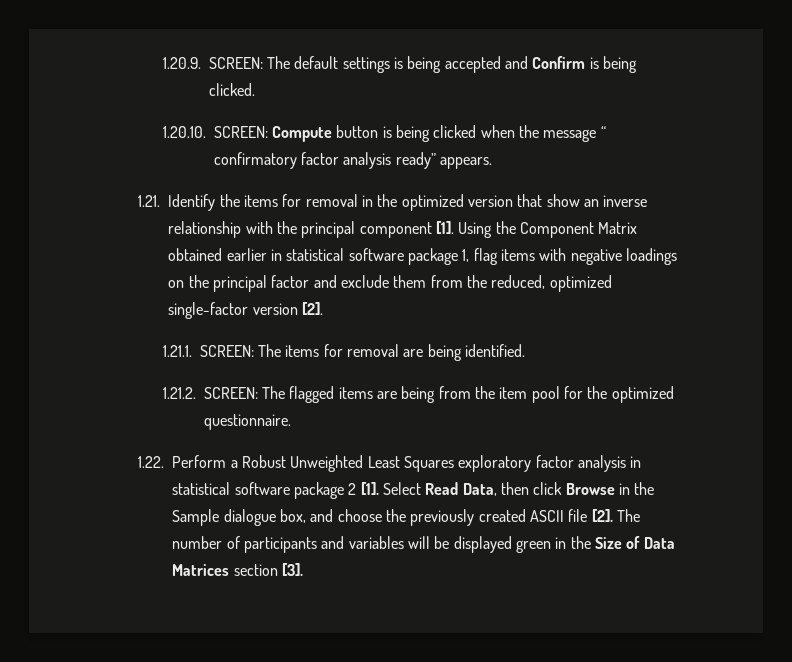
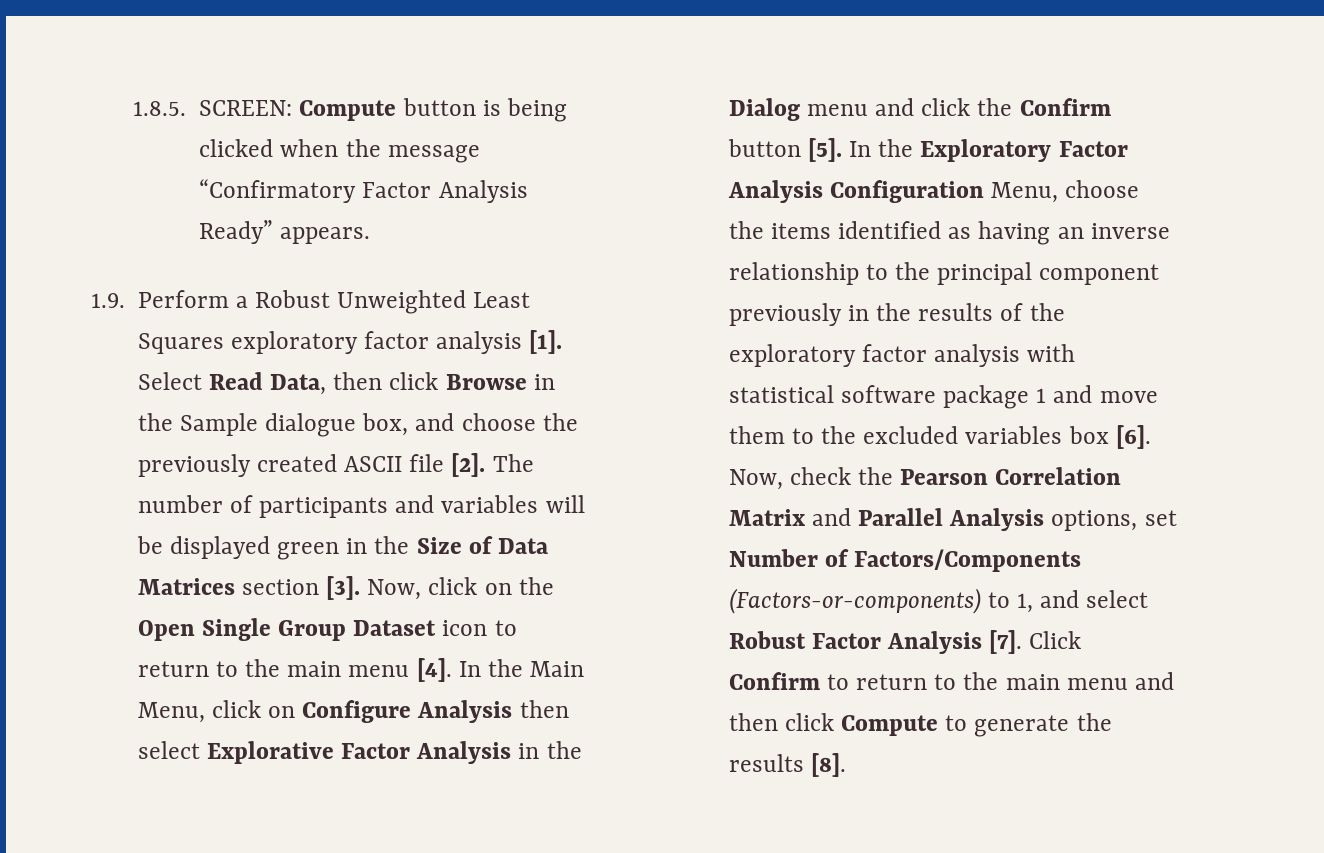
- 1.20.9. SCREEN: The default settings is being accepted and Confirm is being clicked.
- 1.20.10. SCREEN: Compute button is being clicked when the message “ confirmatory factor analysis ready” appears.
- 1.21. Identify the items for removal in the optimized version that show an inverse relationship with the principal component [1]. Using the Component Matrix obtained earlier in statistical software package 1, flag items with negative loadings on the principal factor and exclude them from the reduced, optimized single-factor version [2].
- 1.21.1. SCREEN: The items for removal are being identified.
- 1.21.2. SCREEN: The flagged items are being from the item pool for the optimized questionnaire.
- 1.22. Perform a Robust Unweighted Least Squares exploratory factor analysis in statistical software package 2 [1].
+ 1.8.5. SCREEN: Compute button is being clicked when the message “Confirmatory Factor Analysis Ready” appears.
+ 1.9. Perform a Robust Unweighted Least Squares exploratory factor analysis [1].
+ Now, click on the Open Single Group Dataset icon to return to the main menu [4]. In the Main Menu, click on Configure Analysis then select Explorative Factor Analysis in the Dialog menu and click the Confirm button [5]. In the Exploratory Factor Analysis Configuration Menu, choose the items identified as having an inverse relationship to the principal component previously in the results of the exploratory factor analysis with statistical software package 1 and move them to the excluded variables box [6]. Now, check the Pearson Correlation Matrix and Parallel Analysis options, set Number of Factors/Components (Factors-or-components) to 1, and select Robust Factor Analysis [7]. Click Confirm to return to the main menu and then click Compute to generate the results [8].

